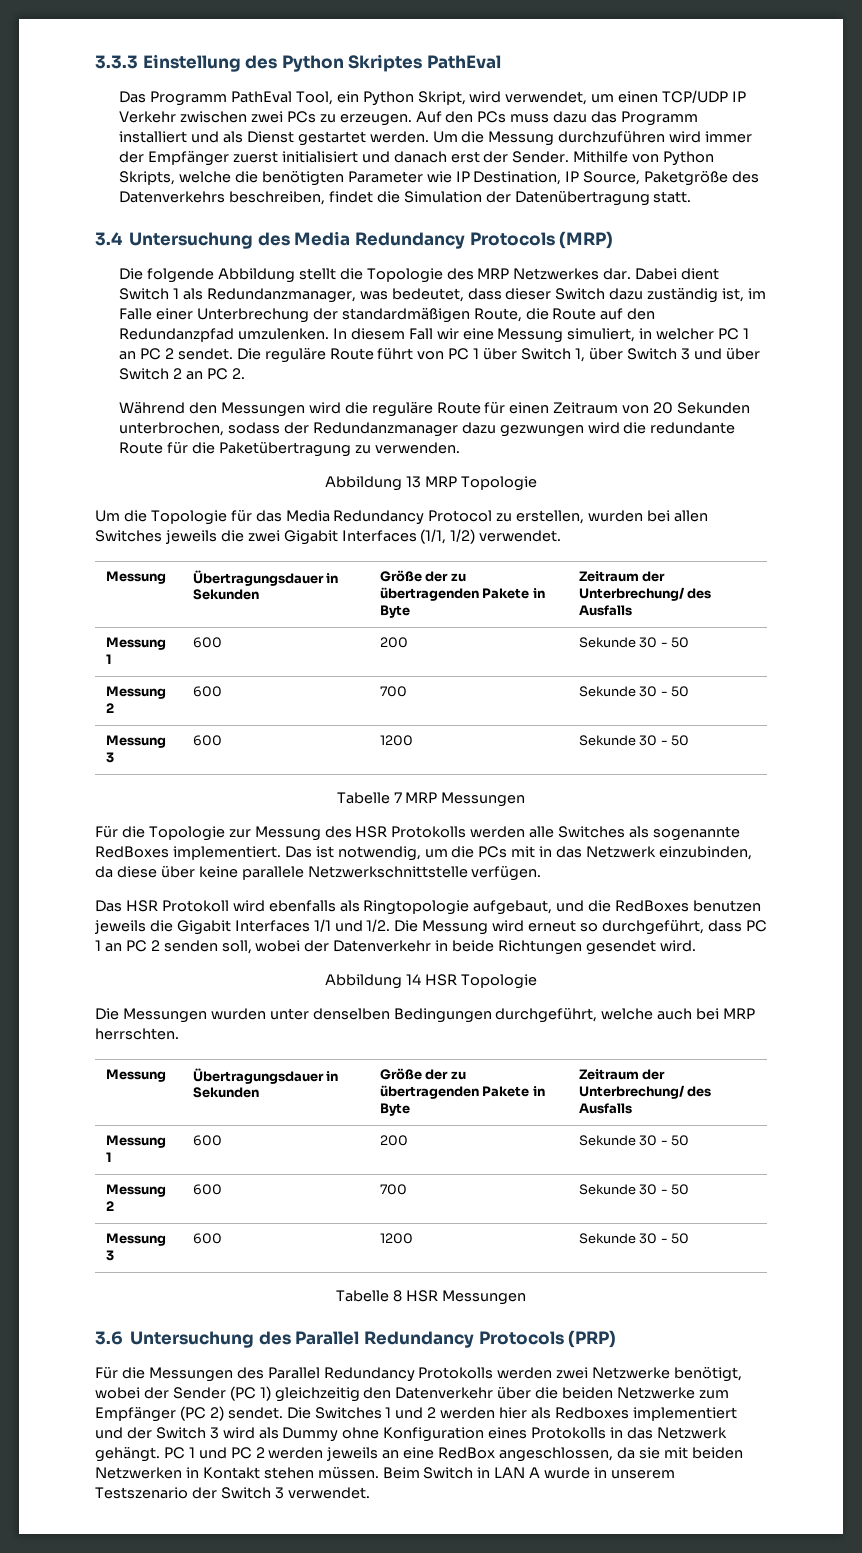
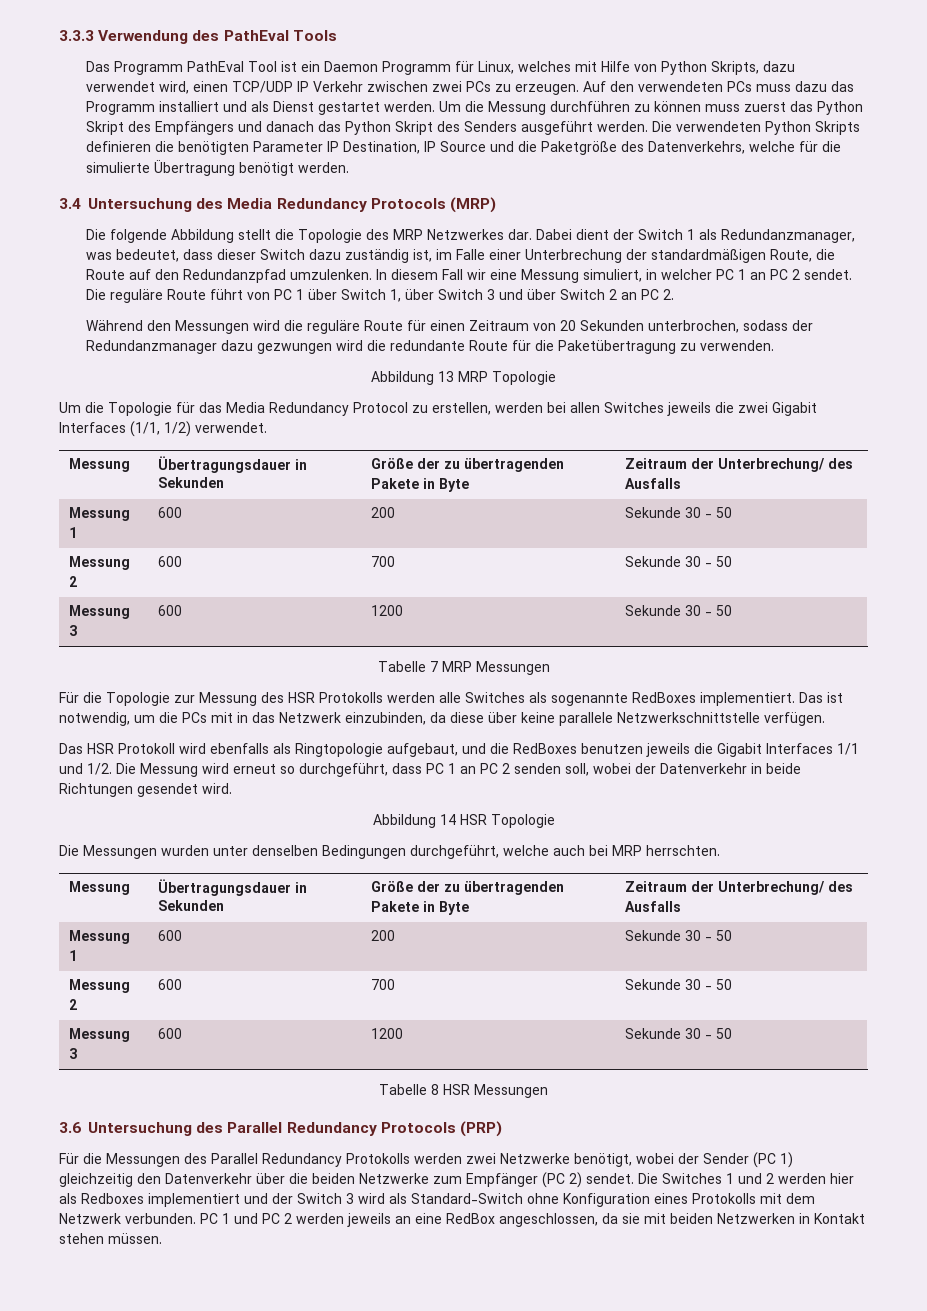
- 3.3.3 Einstellung des Python Skriptes PathEval
+ 3.3.3 Verwendung des PathEval Tools
- Das Programm PathEval Tool, ein Python Skript, wird verwendet, um einen TCP/UDP IP Verkehr zwischen zwei PCs zu erzeugen.
+ Das Programm PathEval Tool ist ein Daemon Programm für Linux, welches mit Hilfe von Python Skripts, dazu verwendet wird, einen TCP/UDP IP Verkehr zwischen zwei PCs zu erzeugen.
- Auf den PCs muss dazu das Programm installiert und als Dienst gestartet werden.
+ Auf den verwendeten PCs muss dazu das Programm installiert und als Dienst gestartet werden.
- Um die Messung durchzuführen wird immer der Empfänger zuerst initialisiert und danach erst der Sender. Mithilfe von Python Skripts, welche die benötigten Parameter wie IP Destination, IP Source, Paketgröße des Datenverkehrs beschreiben, findet die Simulation der Datenübertragung statt.
+ Um die Messung durchführen zu können muss zuerst das Python Skript des Empfängers und danach das Python Skript des Senders ausgeführt werden. Die verwendeten Python Skripts definieren die benötigten Parameter IP Destination, IP Source und die Paketgröße des Datenverkehrs, welche für die simulierte Übertragung benötigt werden.
- Dabei dient Switch 1 als Redundanzmanager, was bedeutet, dass dieser Switch dazu zuständig ist, im Falle einer Unterbrechung der standardmäßigen Route, die Route auf den Redundanzpfad umzulenken.
+ Dabei dient der Switch 1 als Redundanzmanager, was bedeutet, dass dieser Switch dazu zuständig ist, im Falle einer Unterbrechung der standardmäßigen Route, die Route auf den Redundanzpfad umzulenken.
- Um die Topologie für das Media Redundancy Protocol zu erstellen, wurden bei allen Switches jeweils die zwei Gigabit Interfaces (1/1, 1/2) verwendet.
+ Um die Topologie für das Media Redundancy Protocol zu erstellen, werden bei allen Switches jeweils die zwei Gigabit Interfaces (1/1, 1/2) verwendet.
- Die Switches 1 und 2 werden hier als Redboxes implementiert und der Switch 3 wird als Dummy ohne Konfiguration eines Protokolls in das Netzwerk gehängt.
+ Die Switches 1 und 2 werden hier als Redboxes implementiert und der Switch 3 wird als Standard-Switch ohne Konfiguration eines Protokolls mit dem Netzwerk verbunden.
- Beim Switch in LAN A wurde in unserem Testszenario der Switch 3 verwendet.

